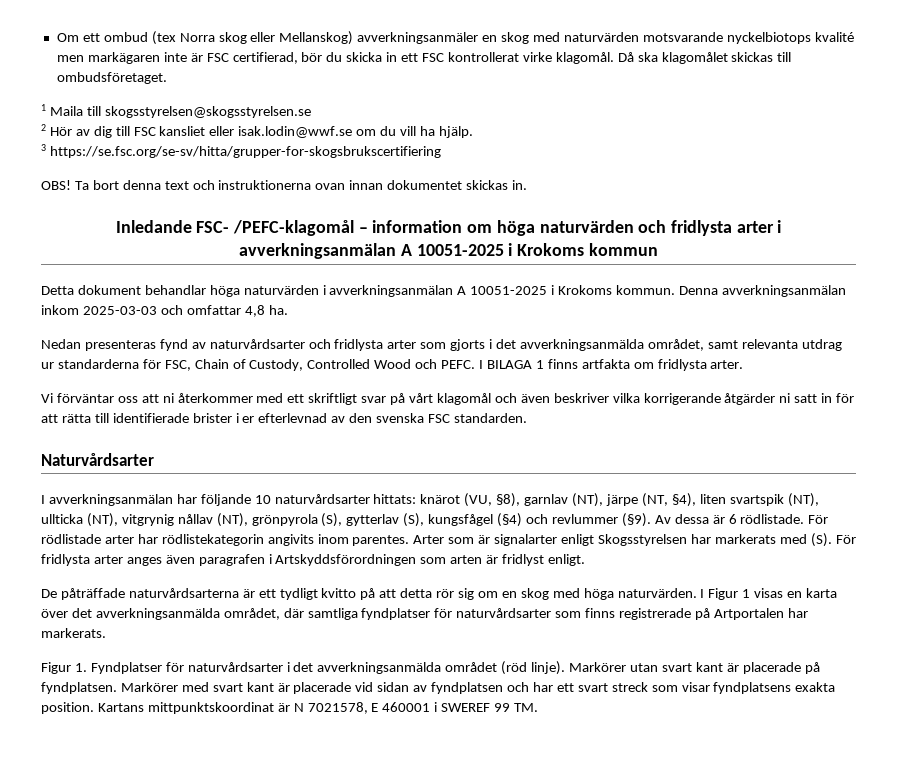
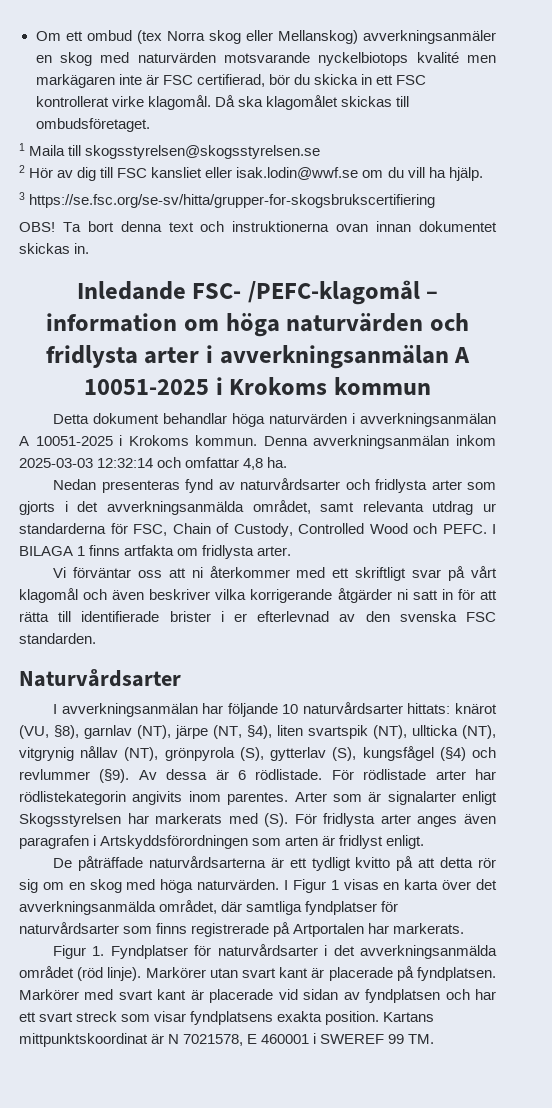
- Denna avverkningsanmälan inkom 2025-03-03 och omfattar 4,8 ha.
+ Denna avverkningsanmälan inkom 2025-03-03 12:32:14 och omfattar 4,8 ha.

